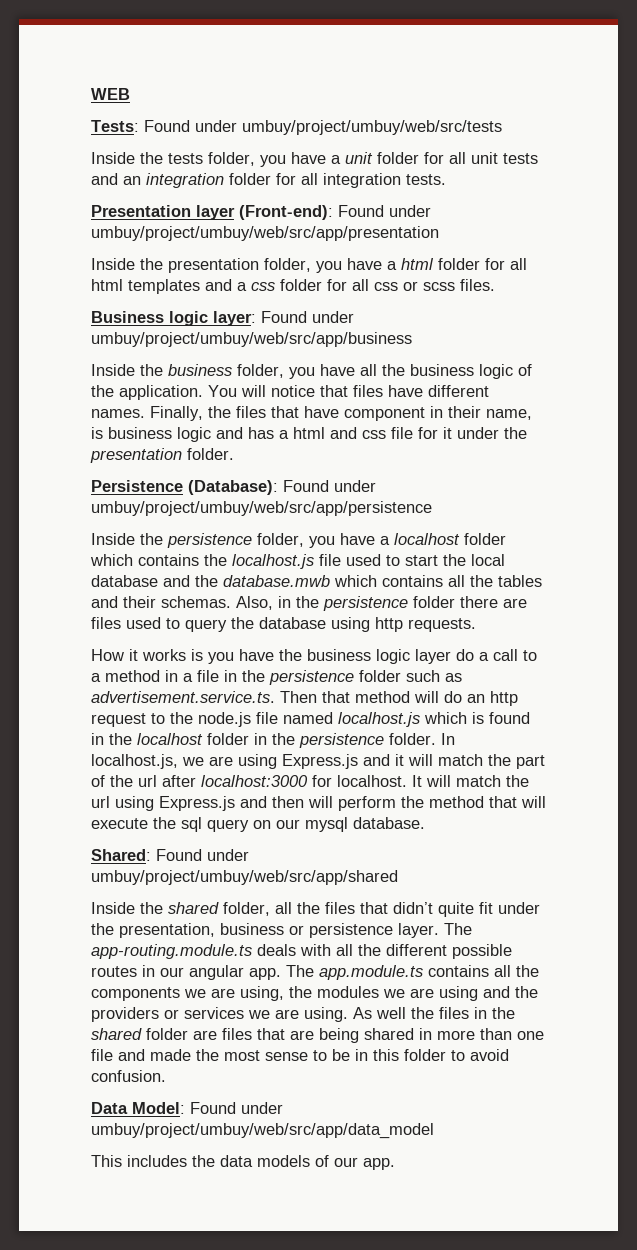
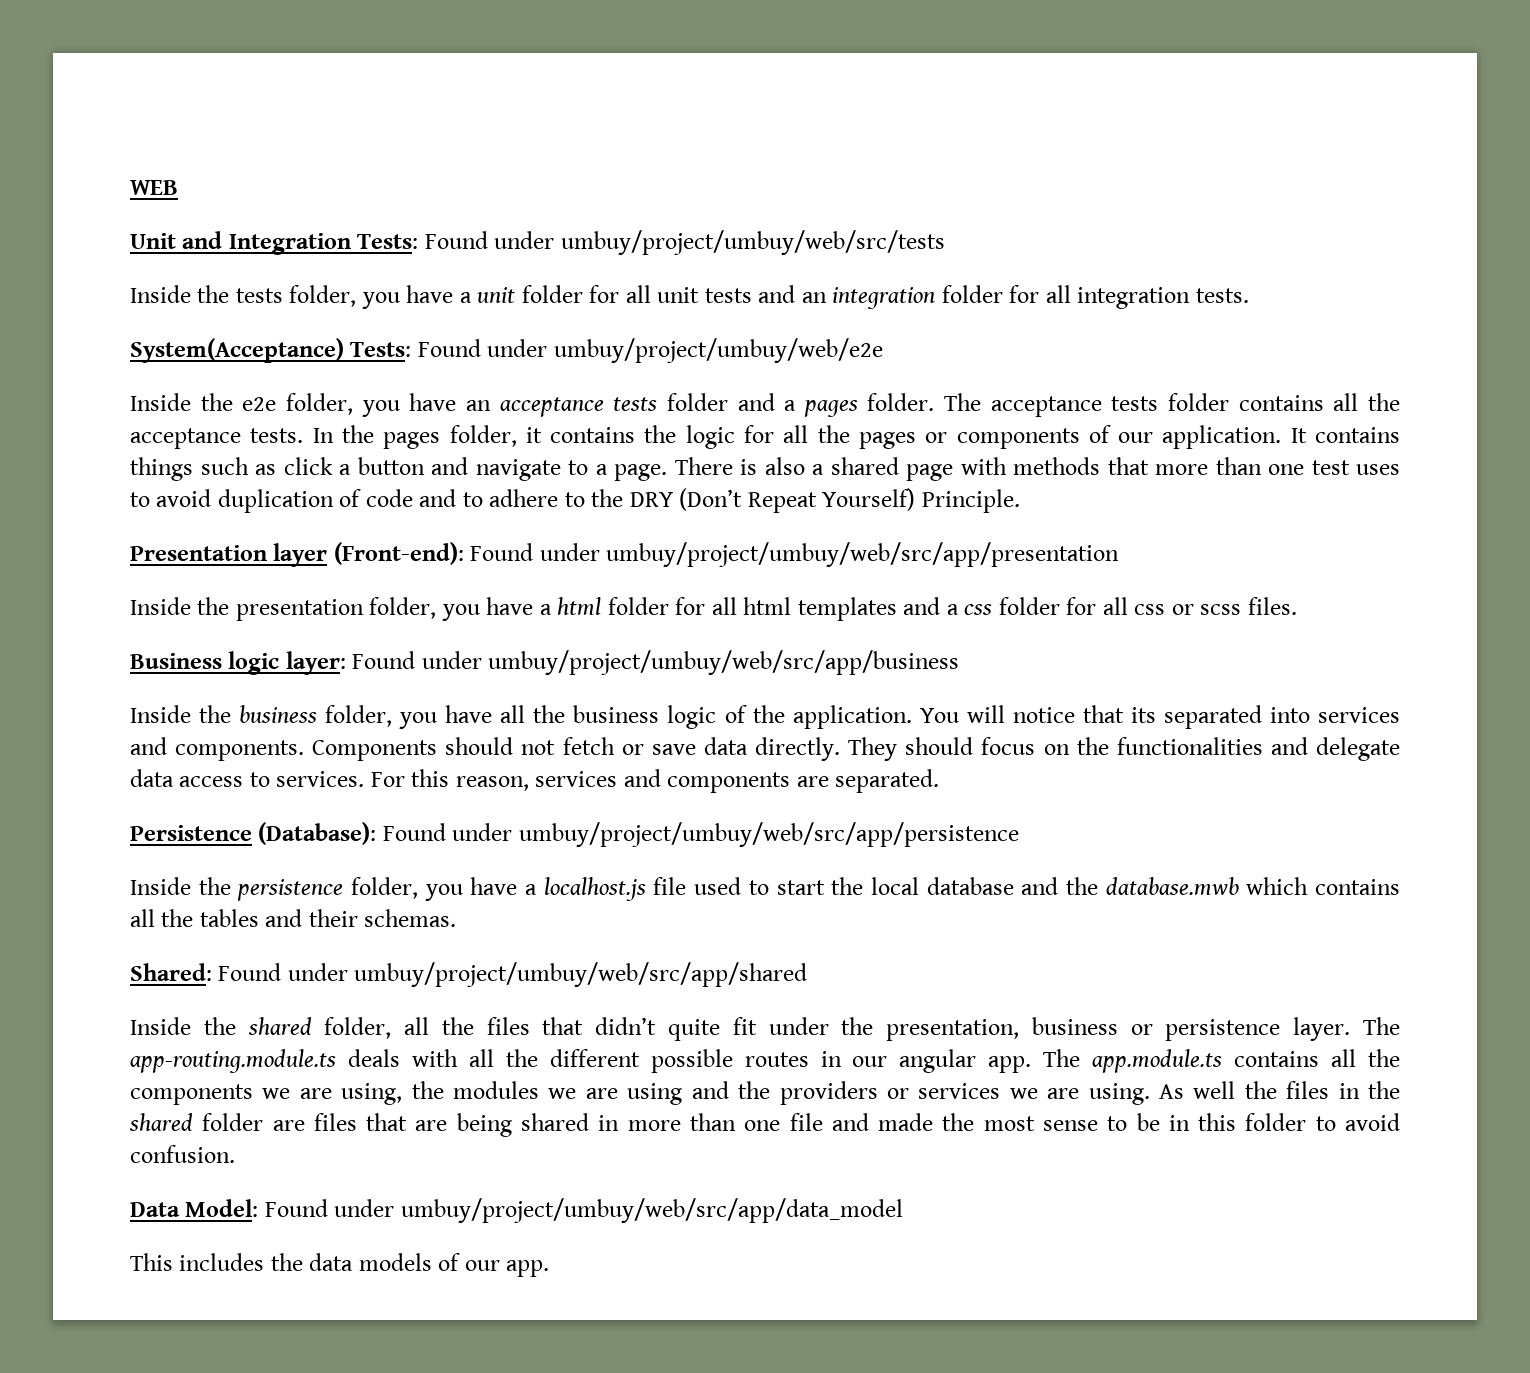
- Tests: Found under umbuy/project/umbuy/web/src/tests
+ Unit and Integration Tests: Found under umbuy/project/umbuy/web/src/tests
+ System(Acceptance) Tests: Found under umbuy/project/umbuy/web/e2e
+ Inside the e2e folder, you have an acceptance tests folder and a pages folder. The acceptance tests folder contains all the acceptance tests. In the pages folder, it contains the logic for all the pages or components of our application. It contains things such as click a button and navigate to a page. There is also a shared page with methods that more than one test uses to avoid duplication of code and to adhere to the DRY (Don’t Repeat Yourself) Principle.
- You will notice that files have different names. Finally, the files that have component in their name, is business logic and has a html and css file for it under the presentation folder.
+ You will notice that its separated into services and components. Components should not fetch or save data directly. They should focus on the functionalities and delegate data access to services. For this reason, services and components are separated.
- Inside the persistence folder, you have a localhost folder which contains the localhost.js file used to start the local database and the database.mwb which contains all the tables and their schemas. Also, in the persistence folder there are files used to query the database using http requests.
- How it works is you have the business logic layer do a call to a method in a file in the persistence folder such as advertisement.service.ts. Then that method will do an http request to the node.js file named localhost.js which is found in the localhost folder in the persistence folder. In localhost.js, we are using Express.js and it will match the part of the url after localhost:3000 for localhost. It will match the url using Express.js and then will perform the method that will execute the sql query on our mysql database.
+ Inside the persistence folder, you have a localhost.js file used to start the local database and the database.mwb which contains all the tables and their schemas.

